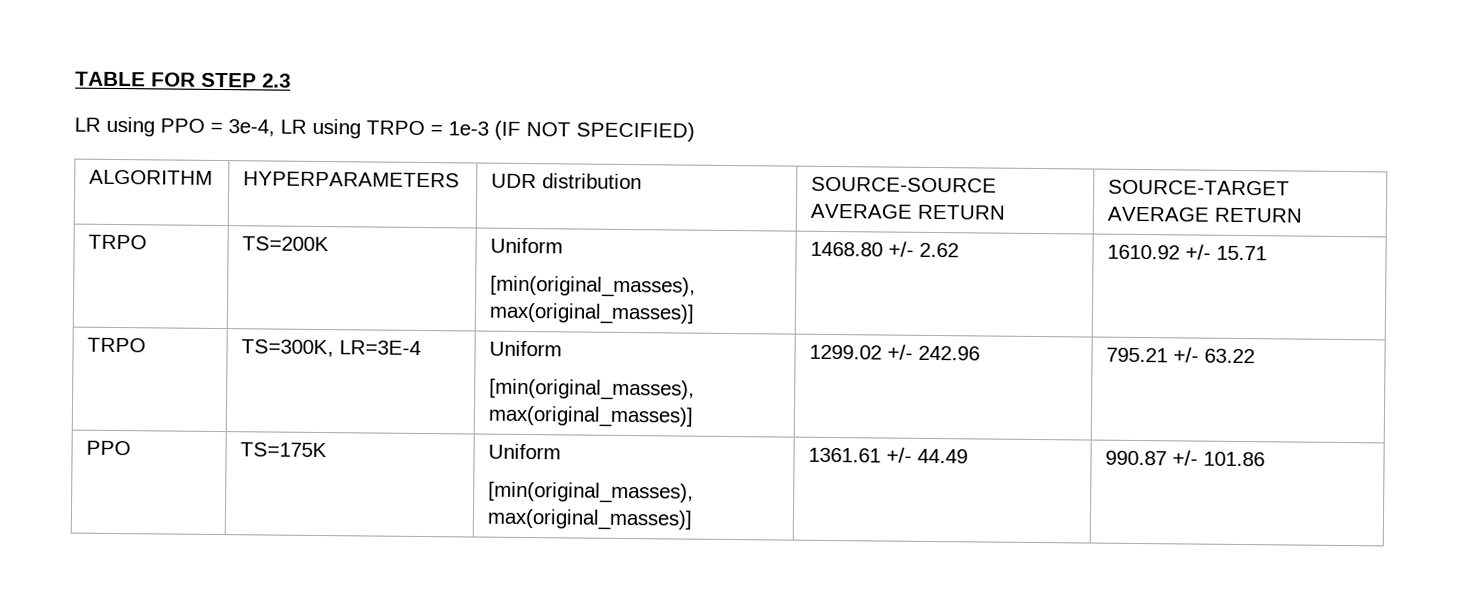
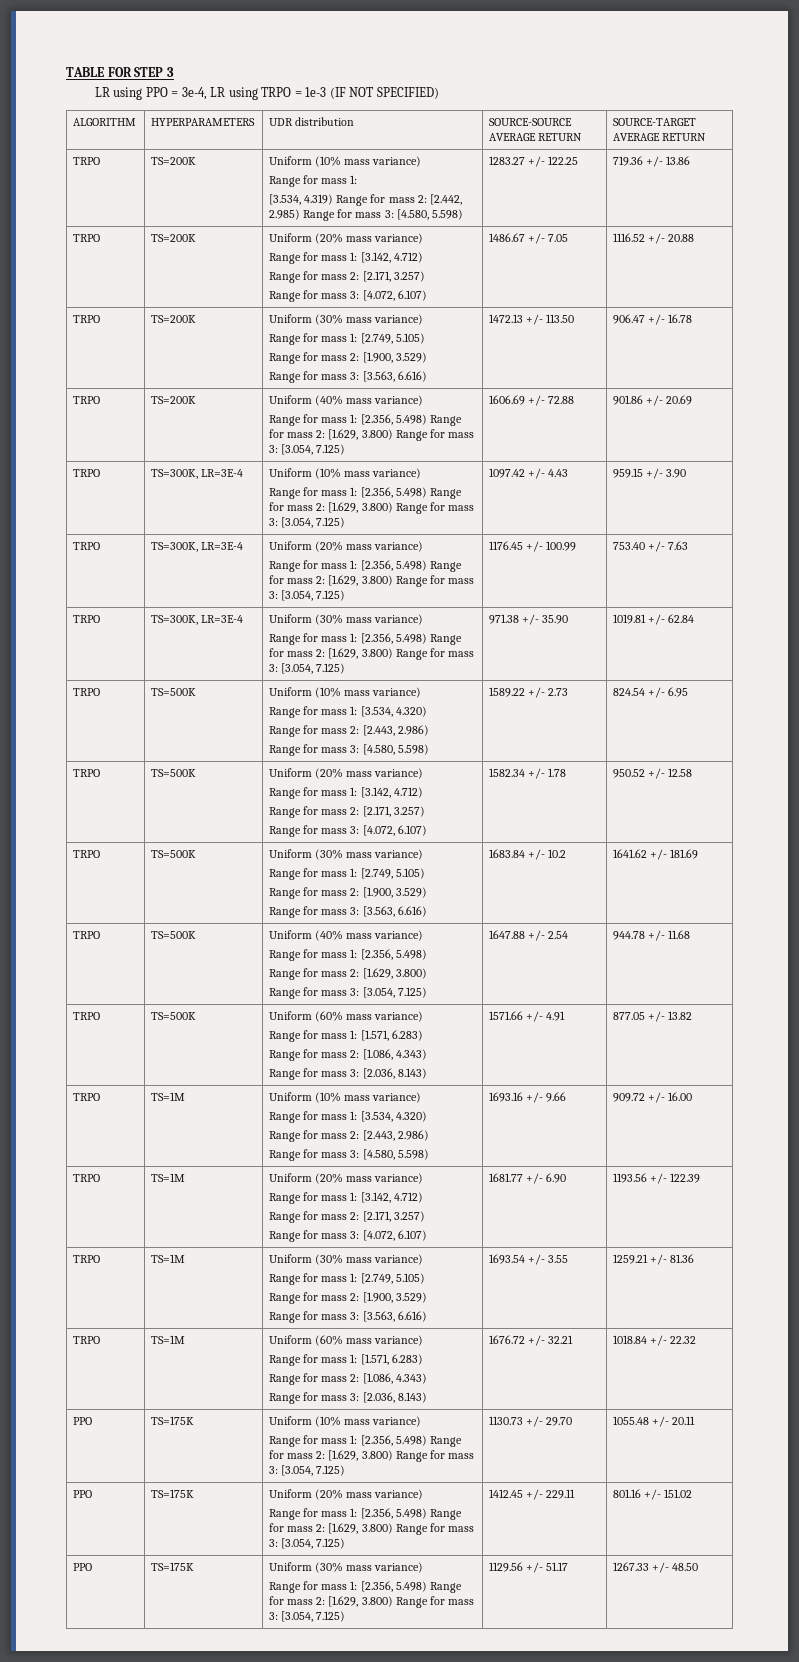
- TABLE FOR STEP 2.3
+ TABLE FOR STEP 3
- TRPO | TS=200K | Uniform
- [min(original_masses), max(original_masses)] | 1468.80 +/- 2.62 | 1610.92 +/- 15.71
- TRPO | TS=300K, LR=3E-4 | Uniform
- [min(original_masses), max(original_masses)] | 1299.02 +/- 242.96 | 795.21 +/- 63.22
- PPO | TS=175K | Uniform
- [min(original_masses), max(original_masses)] | 1361.61 +/- 44.49 | 990.87 +/- 101.86
+ TRPO | TS=200K | Uniform (10% mass variance)
+ Range for mass 1:
+ [3.534, 4.319) Range for mass 2: [2.442, 2.985) Range for mass 3: [4.580, 5.598) | 1283.27 +/- 122.25 | 719.36 +/- 13.86
+ TRPO | TS=200K | Uniform (20% mass variance)
+ Range for mass 1: [3.142, 4.712)
+ Range for mass 2: [2.171, 3.257)
+ Range for mass 3: [4.072, 6.107) | 1486.67 +/- 7.05 | 1116.52 +/- 20.88
+ TRPO | TS=200K | Uniform (30% mass variance)
+ Range for mass 1: [2.749, 5.105)
+ Range for mass 2: [1.900, 3.529)
+ Range for mass 3: [3.563, 6.616) | 1472.13 +/- 113.50 | 906.47 +/- 16.78
+ TRPO | TS=200K | Uniform (40% mass variance)
+ Range for mass 1: [2.356, 5.498) Range for mass 2: [1.629, 3.800) Range for mass 3: [3.054, 7.125) | 1606.69 +/- 72.88 | 901.86 +/- 20.69
+ TRPO | TS=300K, LR=3E-4 | Uniform (10% mass variance)
+ Range for mass 1: [2.356, 5.498) Range for mass 2: [1.629, 3.800) Range for mass 3: [3.054, 7.125) | 1097.42 +/- 4.43 | 959.15 +/- 3.90
+ TRPO | TS=300K, LR=3E-4 | Uniform (20% mass variance)
+ Range for mass 1: [2.356, 5.498) Range for mass 2: [1.629, 3.800) Range for mass 3: [3.054, 7.125) | 1176.45 +/- 100.99 | 753.40 +/- 7.63
+ TRPO | TS=300K, LR=3E-4 | Uniform (30% mass variance)
+ Range for mass 1: [2.356, 5.498) Range for mass 2: [1.629, 3.800) Range for mass 3: [3.054, 7.125) | 971.38 +/- 35.90 | 1019.81 +/- 62.84
+ TRPO | TS=500K | Uniform (10% mass variance)
+ Range for mass 1: [3.534, 4.320)
+ Range for mass 2: [2.443, 2.986)
+ Range for mass 3: [4.580, 5.598) | 1589.22 +/- 2.73 | 824.54 +/- 6.95
+ TRPO | TS=500K | Uniform (20% mass variance)
+ Range for mass 1: [3.142, 4.712)
+ Range for mass 2: [2.171, 3.257)
+ Range for mass 3: [4.072, 6.107) | 1582.34 +/- 1.78 | 950.52 +/- 12.58
+ TRPO | TS=500K | Uniform (30% mass variance)
+ Range for mass 1: [2.749, 5.105)
+ Range for mass 2: [1.900, 3.529)
+ Range for mass 3: [3.563, 6.616) | 1683.84 +/- 10.2 | 1641.62 +/- 181.69
+ TRPO | TS=500K | Uniform (40% mass variance)
+ Range for mass 1: [2.356, 5.498)
+ Range for mass 2: [1.629, 3.800)
+ Range for mass 3: [3.054, 7.125) | 1647.88 +/- 2.54 | 944.78 +/- 11.68
+ TRPO | TS=500K | Uniform (60% mass variance)
+ Range for mass 1: [1.571, 6.283)
+ Range for mass 2: [1.086, 4.343)
+ Range for mass 3: [2.036, 8.143) | 1571.66 +/- 4.91 | 877.05 +/- 13.82
+ TRPO | TS=1M | Uniform (10% mass variance)
+ Range for mass 1: [3.534, 4.320)
+ Range for mass 2: [2.443, 2.986)
+ Range for mass 3: [4.580, 5.598) | 1693.16 +/- 9.66 | 909.72 +/- 16.00
+ TRPO | TS=1M | Uniform (20% mass variance)
+ Range for mass 1: [3.142, 4.712)
+ Range for mass 2: [2.171, 3.257)
+ Range for mass 3: [4.072, 6.107) | 1681.77 +/- 6.90 | 1193.56 +/- 122.39
+ TRPO | TS=1M | Uniform (30% mass variance)
+ Range for mass 1: [2.749, 5.105)
+ Range for mass 2: [1.900, 3.529)
+ Range for mass 3: [3.563, 6.616) | 1693.54 +/- 3.55 | 1259.21 +/- 81.36
+ TRPO | TS=1M | Uniform (60% mass variance)
+ Range for mass 1: [1.571, 6.283)
+ Range for mass 2: [1.086, 4.343)
+ Range for mass 3: [2.036, 8.143) | 1676.72 +/- 32.21 | 1018.84 +/- 22.32
+ PPO | TS=175K | Uniform (10% mass variance)
+ Range for mass 1: [2.356, 5.498) Range for mass 2: [1.629, 3.800) Range for mass 3: [3.054, 7.125) | 1130.73 +/- 29.70 | 1055.48 +/- 20.11
+ PPO | TS=175K | Uniform (20% mass variance)
+ Range for mass 1: [2.356, 5.498) Range for mass 2: [1.629, 3.800) Range for mass 3: [3.054, 7.125) | 1412.45 +/- 229.11 | 801.16 +/- 151.02
+ PPO | TS=175K | Uniform (30% mass variance)
+ Range for mass 1: [2.356, 5.498) Range for mass 2: [1.629, 3.800) Range for mass 3: [3.054, 7.125) | 1129.56 +/- 51.17 | 1267.33 +/- 48.50

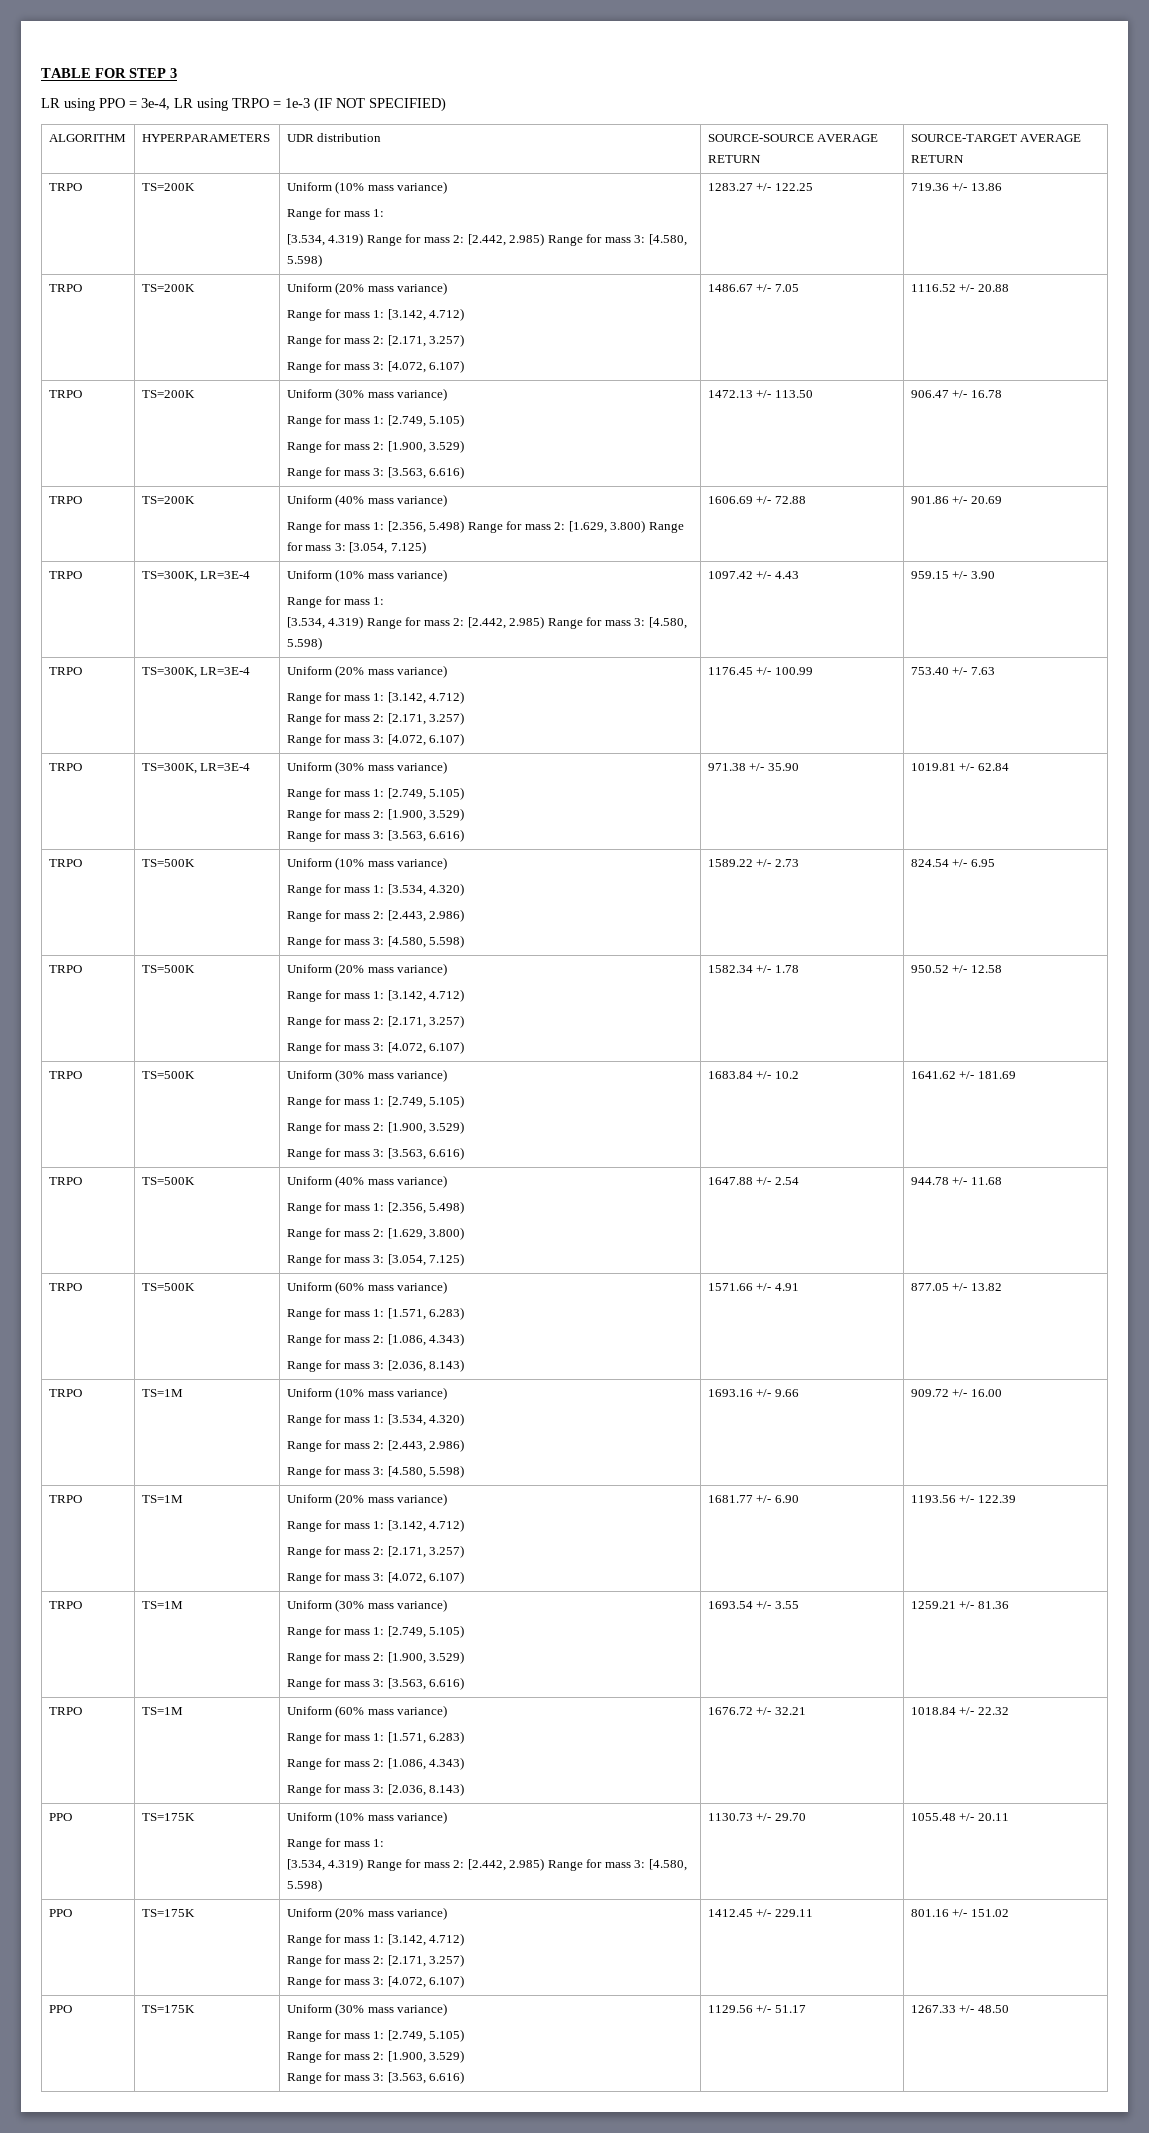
  TRPO | TS=300K, LR=3E-4 | Uniform (10% mass variance)
- Range for mass 1: [2.356, 5.498) Range for mass 2: [1.629, 3.800) Range for mass 3: [3.054, 7.125) | 1097.42 +/- 4.43 | 959.15 +/- 3.90
+ Range for mass 1:
+ [3.534, 4.319) Range for mass 2: [2.442, 2.985) Range for mass 3: [4.580, 5.598) | 1097.42 +/- 4.43 | 959.15 +/- 3.90
  TRPO | TS=300K, LR=3E-4 | Uniform (20% mass variance)
- Range for mass 1: [2.356, 5.498) Range for mass 2: [1.629, 3.800) Range for mass 3: [3.054, 7.125) | 1176.45 +/- 100.99 | 753.40 +/- 7.63
+ Range for mass 1: [3.142, 4.712)
+ Range for mass 2: [2.171, 3.257)
+ Range for mass 3: [4.072, 6.107) | 1176.45 +/- 100.99 | 753.40 +/- 7.63
  TRPO | TS=300K, LR=3E-4 | Uniform (30% mass variance)
- Range for mass 1: [2.356, 5.498) Range for mass 2: [1.629, 3.800) Range for mass 3: [3.054, 7.125) | 971.38 +/- 35.90 | 1019.81 +/- 62.84
+ Range for mass 1: [2.749, 5.105)
+ Range for mass 2: [1.900, 3.529)
+ Range for mass 3: [3.563, 6.616) | 971.38 +/- 35.90 | 1019.81 +/- 62.84
  PPO | TS=175K | Uniform (10% mass variance)
- Range for mass 1: [2.356, 5.498) Range for mass 2: [1.629, 3.800) Range for mass 3: [3.054, 7.125) | 1130.73 +/- 29.70 | 1055.48 +/- 20.11
+ Range for mass 1:
+ [3.534, 4.319) Range for mass 2: [2.442, 2.985) Range for mass 3: [4.580, 5.598) | 1130.73 +/- 29.70 | 1055.48 +/- 20.11
  PPO | TS=175K | Uniform (20% mass variance)
- Range for mass 1: [2.356, 5.498) Range for mass 2: [1.629, 3.800) Range for mass 3: [3.054, 7.125) | 1412.45 +/- 229.11 | 801.16 +/- 151.02
+ Range for mass 1: [3.142, 4.712)
+ Range for mass 2: [2.171, 3.257)
+ Range for mass 3: [4.072, 6.107) | 1412.45 +/- 229.11 | 801.16 +/- 151.02
  PPO | TS=175K | Uniform (30% mass variance)
- Range for mass 1: [2.356, 5.498) Range for mass 2: [1.629, 3.800) Range for mass 3: [3.054, 7.125) | 1129.56 +/- 51.17 | 1267.33 +/- 48.50
+ Range for mass 1: [2.749, 5.105)
+ Range for mass 2: [1.900, 3.529)
+ Range for mass 3: [3.563, 6.616) | 1129.56 +/- 51.17 | 1267.33 +/- 48.50

